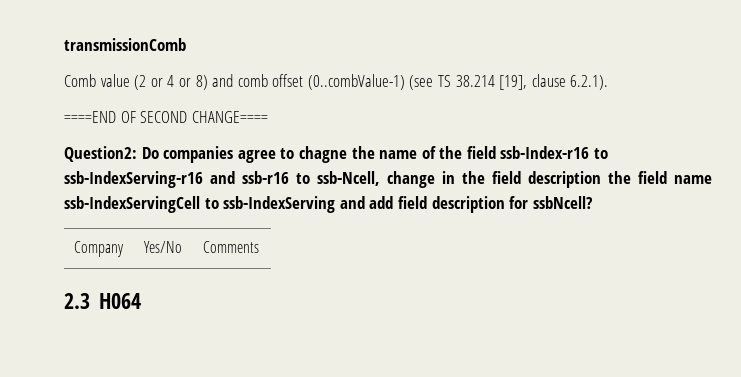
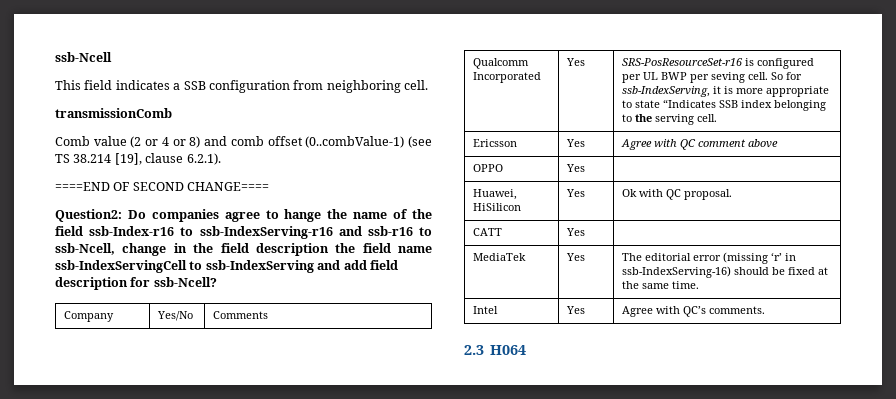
+ ssb-Ncell
+ This field indicates a SSB configuration from neighboring cell.
- Question2: Do companies agree to chagne the name of the field ssb-Index-r16 to ssb-IndexServing-r16 and ssb-r16 to ssb-Ncell, change in the field description the field name ssb-IndexServingCell to ssb-IndexServing and add field description for ssbNcell?
+ Question2: Do companies agree to hange the name of the field ssb-Index-r16 to ssb-IndexServing-r16 and ssb-r16 to ssb-Ncell, change in the field description the field name ssb-IndexServingCell to ssb-IndexServing and add field description for ssb-Ncell?
+ Qualcomm Incorporated | Yes | SRS-PosResourceSet-r16 is configured per UL BWP per seving cell. So for ssb-IndexServing, it is more appropriate to state “Indicates SSB index belonging to the serving cell.
+ Ericsson | Yes | Agree with QC comment above
+ OPPO | Yes |
+ Huawei, HiSilicon | Yes | Ok with QC proposal.
+ CATT | Yes |
+ MediaTek | Yes | The editorial error (missing ‘r’ in ssb-IndexServing-16) should be fixed at the same time.
+ Intel | Yes | Agree with QC’s comments.

